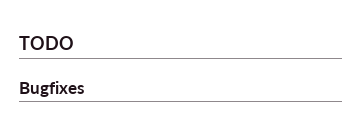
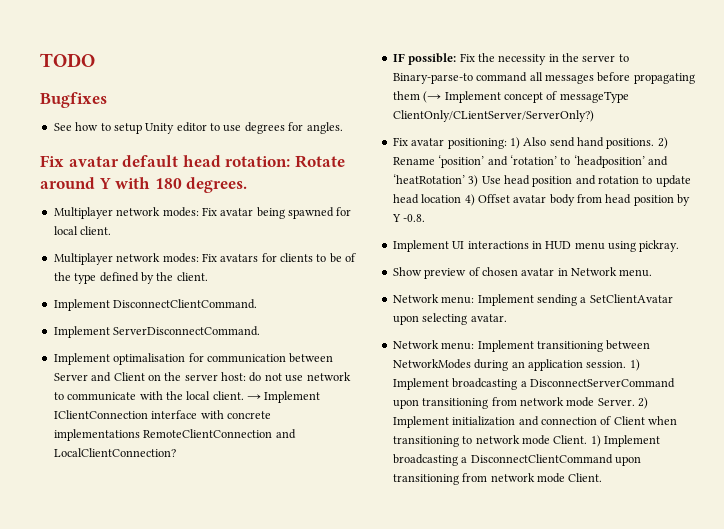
+ See how to setup Unity editor to use degrees for angles.
+ Fix avatar default head rotation: Rotate around Y with 180 degrees.
+ Multiplayer network modes: Fix avatar being spawned for local client.
+ Multiplayer network modes: Fix avatars for clients to be of the type defined by the client.
+ Implement DisconnectClientCommand.
+ Implement ServerDisconnectCommand.
+ Implement optimalisation for communication between Server and Client on the server host: do not use network to communicate with the local client. → Implement IClientConnection interface with concrete implementations RemoteClientConnection and LocalClientConnection?
+ IF possible: Fix the necessity in the server to Binary-parse-to command all messages before propagating them (→ Implement concept of messageType ClientOnly/CLientServer/ServerOnly?)
+ Fix avatar positioning: 1) Also send hand positions. 2) Rename ‘position’ and ‘rotation’ to ‘headposition’ and ‘heatRotation’ 3) Use head position and rotation to update head location 4) Offset avatar body from head position by Y -0.8.
+ Implement UI interactions in HUD menu using pickray.
+ Show preview of chosen avatar in Network menu.
+ Network menu: Implement sending a SetClientAvatar upon selecting avatar.
+ Network menu: Implement transitioning between NetworkModes during an application session. 1) Implement broadcasting a DisconnectServerCommand upon transitioning from network mode Server. 2) Implement initialization and connection of Client when transitioning to network mode Client. 1) Implement broadcasting a DisconnectClientCommand upon transitioning from network mode Client.

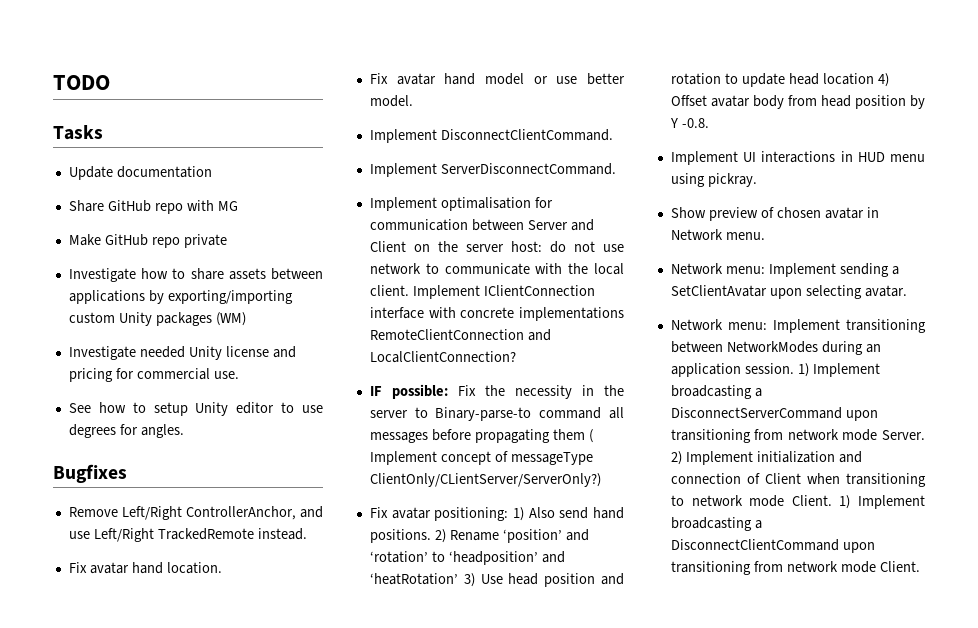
- Bugfixes
+ Tasks
+ Update documentation
+ Share GitHub repo with MG
+ Make GitHub repo private
+ Investigate how to share assets between applications by exporting/importing custom Unity packages (WM)
+ Investigate needed Unity license and pricing for commercial use.
- Fix avatar default head rotation: Rotate around Y with 180 degrees.
- Multiplayer network modes: Fix avatar being spawned for local client.
- Multiplayer network modes: Fix avatars for clients to be of the type defined by the client.
+ Bugfixes
+ Remove Left/Right ControllerAnchor, and use Left/Right TrackedRemote instead.
+ Fix avatar hand location.
+ Fix avatar hand model or use better model.
- → Implement IClientConnection interface with concrete implementations RemoteClientConnection and LocalClientConnection?
+ Implement IClientConnection interface with concrete implementations RemoteClientConnection and LocalClientConnection?
- IF possible: Fix the necessity in the server to Binary-parse-to command all messages before propagating them (→ Implement concept of messageType ClientOnly/CLientServer/ServerOnly?)
+ IF possible: Fix the necessity in the server to Binary-parse-to command all messages before propagating them ( Implement concept of messageType ClientOnly/CLientServer/ServerOnly?)

